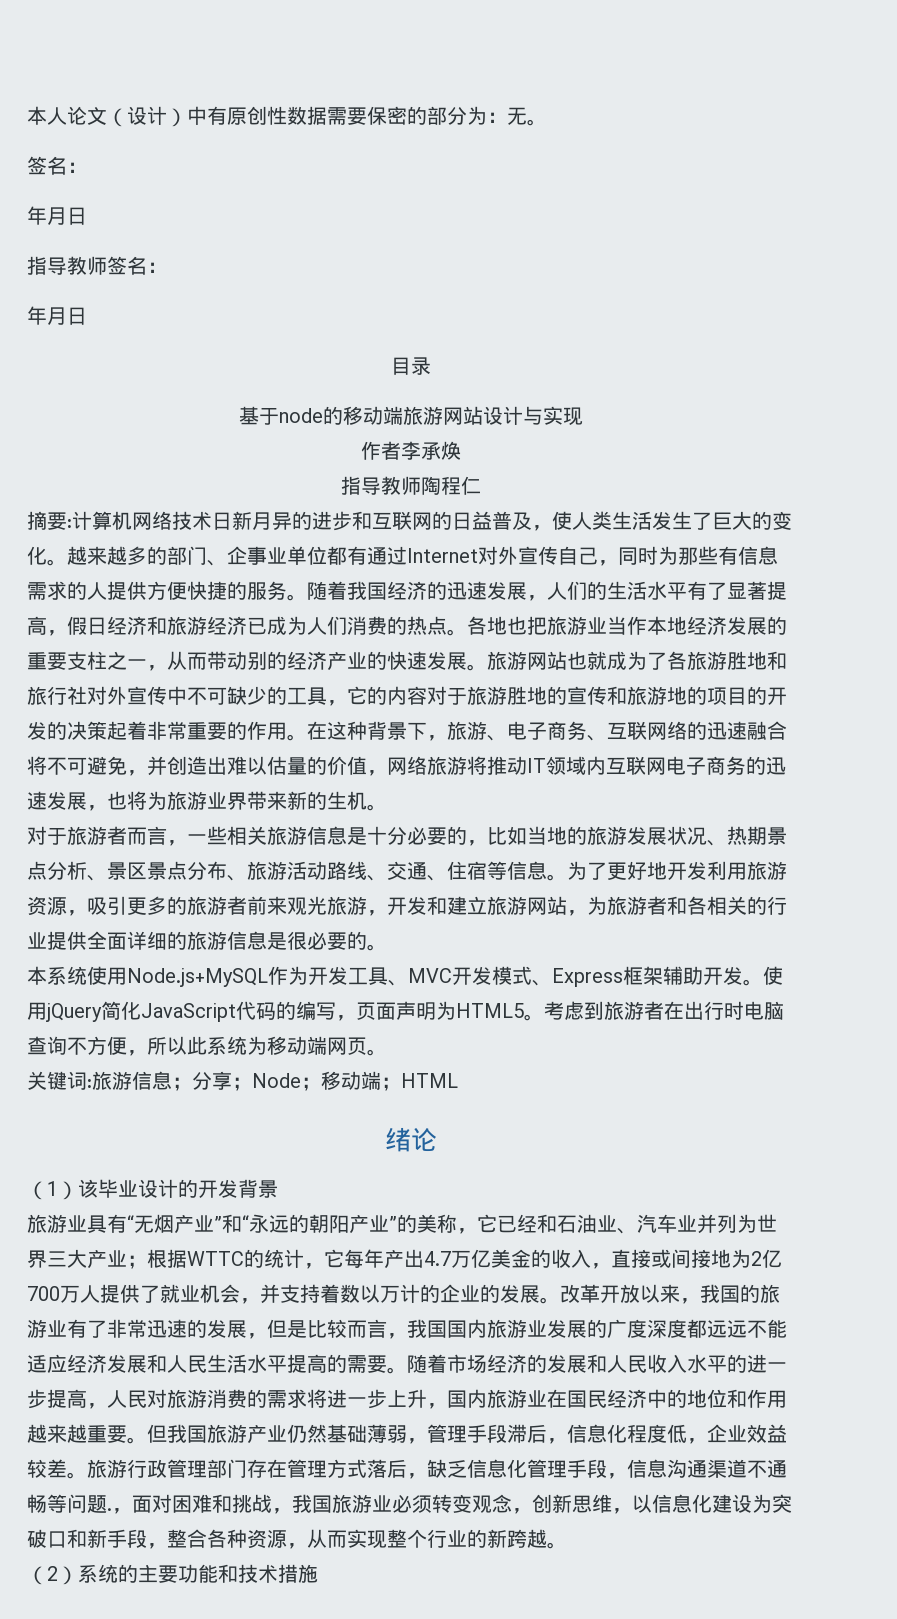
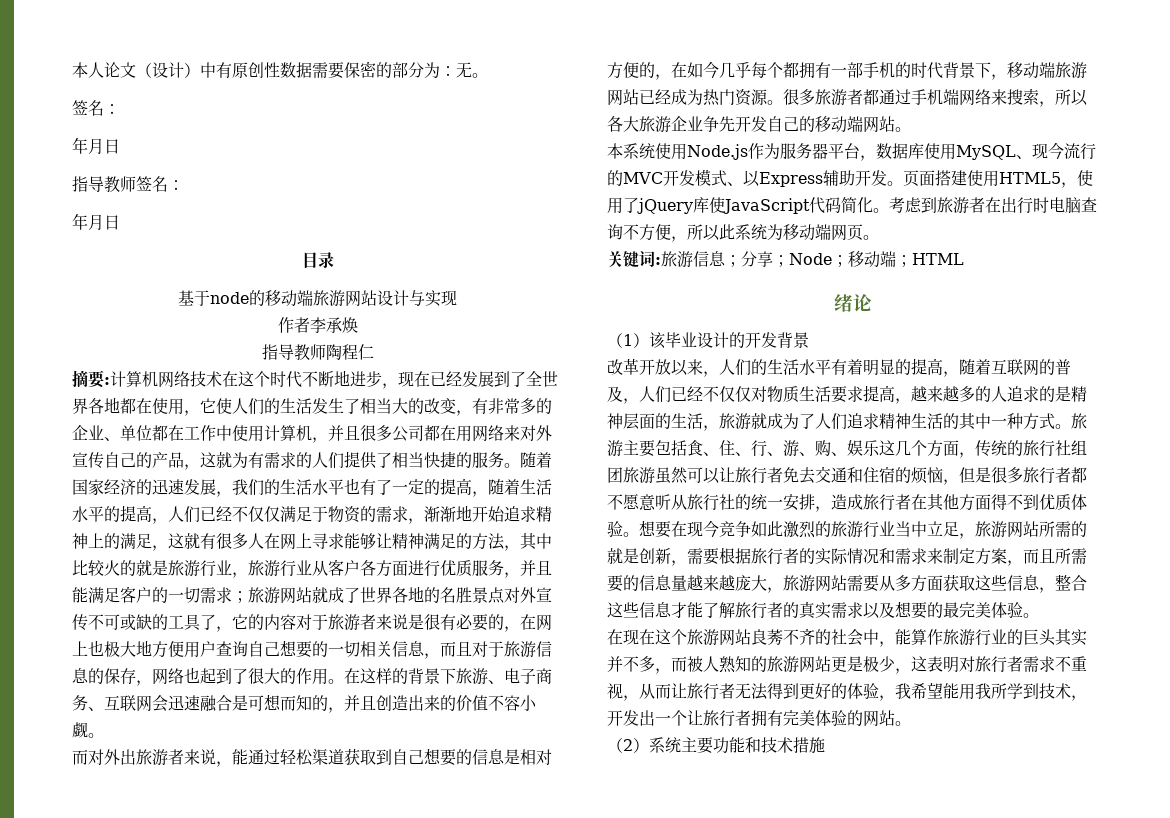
- 摘要:计算机网络技术日新月异的进步和互联网的日益普及，使人类生活发生了巨大的变化。越来越多的部门、企事业单位都有通过Internet对外宣传自己，同时为那些有信息需求的人提供方便快捷的服务。
+ 摘要:计算机网络技术在这个时代不断地进步，现在已经发展到了全世界各地都在使用，它使人们的生活发生了相当大的改变，有非常多的企业、单位都在工作中使用计算机，并且很多公司都在用网络来对外宣传自己的产品，这就为有需求的人们提供了相当快捷的服务。
- 随着我国经济的迅速发展，人们的生活水平有了显著提高，假日经济和旅游经济已成为人们消费的热点。各地也把旅游业当作本地经济发展的重要支柱之一，从而带动别的经济产业的快速发展。旅游网站也就成为了各旅游胜地和旅行社对外宣传中不可缺少的工具，它的内容对于旅游胜地的宣传和旅游地的项目的开发的决策起着非常重要的作用。
+ 随着国家经济的迅速发展，我们的生活水平也有了一定的提高，随着生活水平的提高，人们已经不仅仅满足于物资的需求，渐渐地开始追求精神上的满足，这就有很多人在网上寻求能够让精神满足的方法，其中比较火的就是旅游行业，旅游行业从客户各方面进行优质服务，并且能满足客户的一切需求；旅游网站就成了世界各地的名胜景点对外宣传不可或缺的工具了，它的内容对于旅游者来说是很有必要的，在网上也极大地方便用户查询自己想要的一切相关信息，而且对于旅游信息的保存，网络也起到了很大的作用。
- 在这种背景下，旅游、电子商务、互联网络的迅速融合将不可避免，并创造出难以估量的价值，网络旅游将推动IT领域内互联网电子商务的迅速发展，也将为旅游业界带来新的生机。
- 对于旅游者而言，一些相关旅游信息是十分必要的，比如当地的旅游发展状况、热期景点分析、景区景点分布、旅游活动路线、交通、住宿等信息。为了更好地开发利用旅游资源，吸引更多的旅游者前来观光旅游，开发和建立旅游网站，为旅游者和各相关的行业提供全面详细的旅游信息是很必要的。
- 本系统使用Node.js+MySQL作为开发工具、MVC开发模式、Express框架辅助开发。
+ 在这样的背景下旅游、电子商务、互联网会迅速融合是可想而知的，并且创造出来的价值不容小觑。
+ 而对外出旅游者来说，能通过轻松渠道获取到自己想要的信息是相对方便的，在如今几乎每个都拥有一部手机的时代背景下，移动端旅游网站已经成为热门资源。很多旅游者都通过手机端网络来搜索，所以各大旅游企业争先开发自己的移动端网站。
+ 本系统使用Node.js作为服务器平台，数据库使用MySQL、现今流行的MVC开发模式、以Express辅助开发。
- 使用jQuery简化JavaScript代码的编写，页面声明为HTML5。
+ 页面搭建使用HTML5，使用了jQuery库使JavaScript代码简化。
- 旅游业具有“无烟产业”和“永远的朝阳产业”的美称，它已经和石油业、汽车业并列为世界三大产业；根据WTTC的统计，它每年产出4.7万亿美金的收入，直接或间接地为2亿700万人提供了就业机会，并支持着数以万计的企业的发展。改革开放以来，我国的旅游业有了非常迅速的发展，但是比较而言，我国国内旅游业发展的广度深度都远远不能适应经济发展和人民生活水平提高的需要。随着市场经济的发展和人民收入水平的进一步提高，人民对旅游消费的需求将进一步上升，国内旅游业在国民经济中的地位和作用越来越重要。但我国旅游产业仍然基础薄弱，管理手段滞后，信息化程度低，企业效益较差。旅游行政管理部门存在管理方式落后，缺乏信息化管理手段，信息沟通渠道不通畅等问题.，面对困难和挑战，我国旅游业必须转变观念，创新思维，以信息化建设为突破口和新手段，整合各种资源，从而实现整个行业的新跨越。
+ 改革开放以来，人们的生活水平有着明显的提高，随着互联网的普及，人们已经不仅仅对物质生活要求提高，越来越多的人追求的是精神层面的生活，旅游就成为了人们追求精神生活的其中一种方式。旅游主要包括食、住、行、游、购、娱乐这几个方面，传统的旅行社组团旅游虽然可以让旅行者免去交通和住宿的烦恼，但是很多旅行者都不愿意听从旅行社的统一安排，造成旅行者在其他方面得不到优质体验。想要在现今竞争如此激烈的旅游行业当中立足，旅游网站所需的就是创新，需要根据旅行者的实际情况和需求来制定方案，而且所需要的信息量越来越庞大，旅游网站需要从多方面获取这些信息，整合这些信息才能了解旅行者的真实需求以及想要的最完美体验。
+ 在现在这个旅游网站良莠不齐的社会中，能算作旅游行业的巨头其实并不多，而被人熟知的旅游网站更是极少，这表明对旅行者需求不重视，从而让旅行者无法得到更好的体验，我希望能用我所学到技术，开发出一个让旅行者拥有完美体验的网站。
- （2）系统的主要功能和技术措施
+ （2）系统主要功能和技术措施

